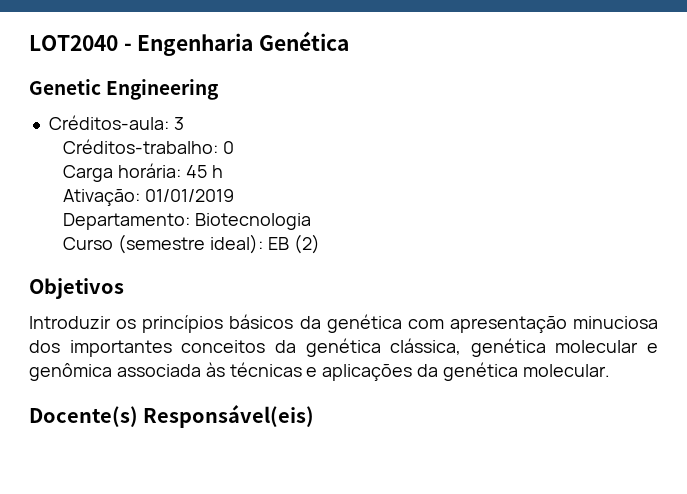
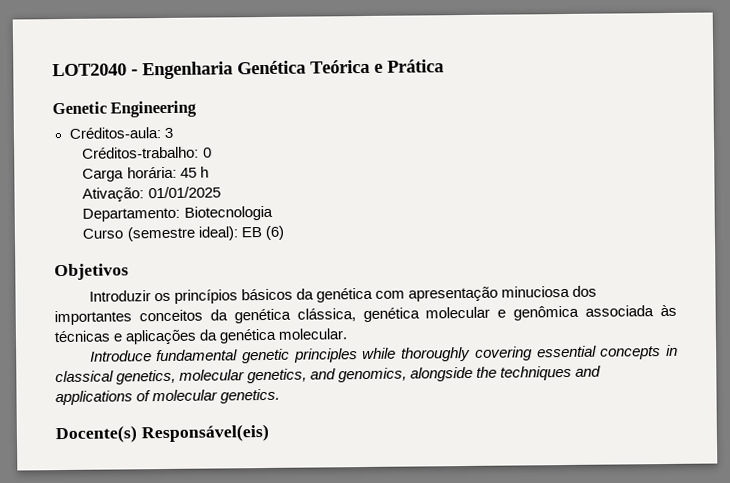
- LOT2040 - Engenharia Genética
+ LOT2040 - Engenharia Genética Teórica e Prática
- Ativação: 01/01/2019
+ Ativação: 01/01/2025
- Curso (semestre ideal): EB (2)
+ Curso (semestre ideal): EB (6)
+ Introduce fundamental genetic principles while thoroughly covering essential concepts in classical genetics, molecular genetics, and genomics, alongside the techniques and applications of molecular genetics.

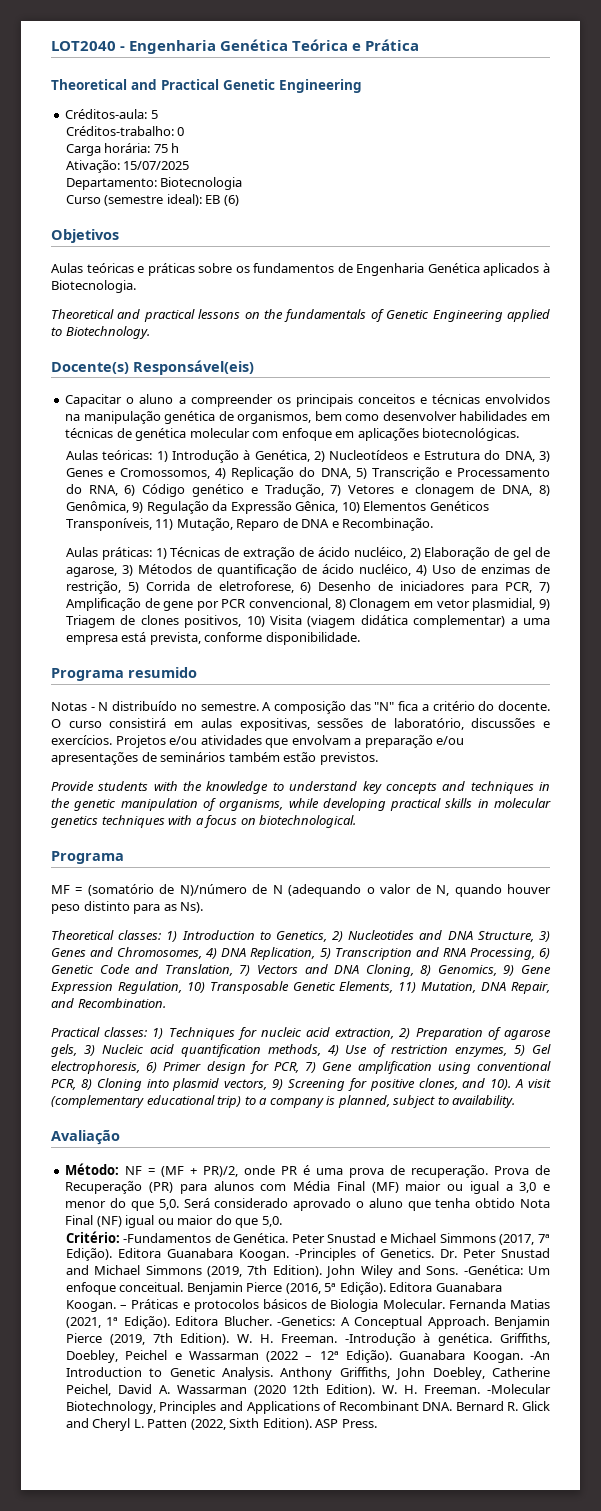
- Genetic Engineering
+ Theoretical and Practical Genetic Engineering
- Créditos-aula: 3
+ Créditos-aula: 5
- Carga horária: 45 h
+ Carga horária: 75 h
- Ativação: 01/01/2025
+ Ativação: 15/07/2025
- Introduzir os princípios básicos da genética com apresentação minuciosa dos importantes conceitos da genética clássica, genética molecular e genômica associada às técnicas e aplicações da genética molecular.
- Introduce fundamental genetic principles while thoroughly covering essential concepts in classical genetics, molecular genetics, and genomics, alongside the techniques and applications of molecular genetics.
+ Aulas teóricas e práticas sobre os fundamentos de Engenharia Genética aplicados à Biotecnologia.
+ Theoretical and practical lessons on the fundamentals of Genetic Engineering applied to Biotechnology.
  Docente(s) Responsável(eis)
+ Capacitar o aluno a compreender os principais conceitos e técnicas envolvidos na manipulação genética de organismos, bem como desenvolver habilidades em técnicas de genética molecular com enfoque em aplicações biotecnológicas.
+ Aulas teóricas: 1) Introdução à Genética, 2) Nucleotídeos e Estrutura do DNA, 3) Genes e Cromossomos, 4) Replicação do DNA, 5) Transcrição e Processamento do RNA, 6) Código genético e Tradução, 7) Vetores e clonagem de DNA, 8) Genômica, 9) Regulação da Expressão Gênica, 10) Elementos Genéticos Transponíveis, 11) Mutação, Reparo de DNA e Recombinação.
+ Aulas práticas: 1) Técnicas de extração de ácido nucléico, 2) Elaboração de gel de agarose, 3) Métodos de quantificação de ácido nucléico, 4) Uso de enzimas de restrição, 5) Corrida de eletroforese, 6) Desenho de iniciadores para PCR, 7) Amplificação de gene por PCR convencional, 8) Clonagem em vetor plasmidial, 9) Triagem de clones positivos, 10) Visita (viagem didática complementar) a uma empresa está prevista, conforme disponibilidade.
+ Programa resumido
+ Notas - N distribuído no semestre. A composição das "N" fica a critério do docente. O curso consistirá em aulas expositivas, sessões de laboratório, discussões e exercícios. Projetos e/ou atividades que envolvam a preparação e/ou apresentações de seminários também estão previstos.
+ Provide students with the knowledge to understand key concepts and techniques in the genetic manipulation of organisms, while developing practical skills in molecular genetics techniques with a focus on biotechnological.
+ Programa
+ MF = (somatório de N)/número de N (adequando o valor de N, quando houver peso distinto para as Ns).
+ Theoretical classes: 1) Introduction to Genetics, 2) Nucleotides and DNA Structure, 3) Genes and Chromosomes, 4) DNA Replication, 5) Transcription and RNA Processing, 6) Genetic Code and Translation, 7) Vectors and DNA Cloning, 8) Genomics, 9) Gene Expression Regulation, 10) Transposable Genetic Elements, 11) Mutation, DNA Repair, and Recombination.
+ Practical classes: 1) Techniques for nucleic acid extraction, 2) Preparation of agarose gels, 3) Nucleic acid quantification methods, 4) Use of restriction enzymes, 5) Gel electrophoresis, 6) Primer design for PCR, 7) Gene amplification using conventional PCR, 8) Cloning into plasmid vectors, 9) Screening for positive clones, and 10). A visit (complementary educational trip) to a company is planned, subject to availability.
+ Avaliação
+ Método: NF = (MF + PR)/2, onde PR é uma prova de recuperação. Prova de Recuperação (PR) para alunos com Média Final (MF) maior ou igual a 3,0 e menor do que 5,0. Será considerado aprovado o aluno que tenha obtido Nota Final (NF) igual ou maior do que 5,0.
+ Critério: -Fundamentos de Genética. Peter Snustad e Michael Simmons (2017, 7ª Edição). Editora Guanabara Koogan. -Principles of Genetics. Dr. Peter Snustad and Michael Simmons (2019, 7th Edition). John Wiley and Sons. -Genética: Um enfoque conceitual. Benjamin Pierce (2016, 5ª Edição). Editora Guanabara Koogan. – Práticas e protocolos básicos de Biologia Molecular. Fernanda Matias (2021, 1ª Edição). Editora Blucher. -Genetics: A Conceptual Approach. Benjamin Pierce (2019, 7th Edition). W. H. Freeman. -Introdução à genética. Griffiths, Doebley, Peichel e Wassarman (2022 – 12ª Edição). Guanabara Koogan. -An Introduction to Genetic Analysis. Anthony Griffiths, John Doebley, Catherine Peichel, David A. Wassarman (2020 12th Edition). W. H. Freeman. -Molecular Biotechnology, Principles and Applications of Recombinant DNA. Bernard R. Glick and Cheryl L. Patten (2022, Sixth Edition). ASP Press.

